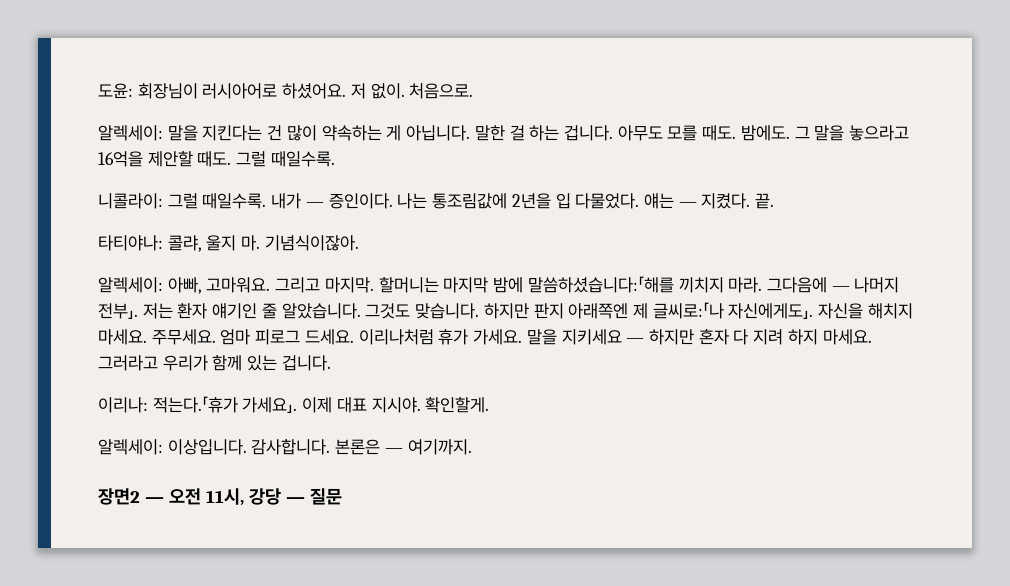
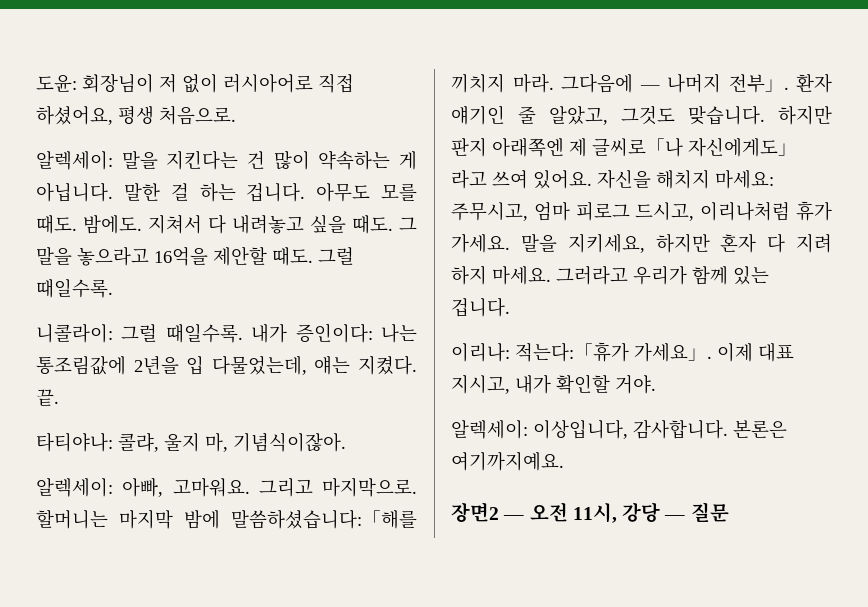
- 도윤: 회장님이 러시아어로 하셨어요. 저 없이. 처음으로.
+ 도윤: 회장님이 저 없이 러시아어로 직접 하셨어요, 평생 처음으로.
+ 지쳐서 다 내려놓고 싶을 때도.
- 내가 — 증인이다. 나는 통조림값에 2년을 입 다물었다. 얘는 — 지켰다.
+ 내가 증인이다: 나는 통조림값에 2년을 입 다물었는데, 얘는 지켰다.
- 타티야나: 콜랴, 울지 마. 기념식이잖아.
+ 타티야나: 콜랴, 울지 마, 기념식이잖아.
- 그리고 마지막.
+ 그리고 마지막으로.
- 저는 환자 얘기인 줄 알았습니다. 그것도 맞습니다.
+ 환자 얘기인 줄 알았고, 그것도 맞습니다.
- 하지만 판지 아래쪽엔 제 글씨로:「나 자신에게도」. 자신을 해치지 마세요. 주무세요. 엄마 피로그 드세요. 이리나처럼 휴가 가세요.
+ 하지만 판지 아래쪽엔 제 글씨로「나 자신에게도」라고 쓰여 있어요. 자신을 해치지 마세요: 주무시고, 엄마 피로그 드시고, 이리나처럼 휴가 가세요.
- 말을 지키세요 — 하지만 혼자 다 지려 하지 마세요.
+ 말을 지키세요, 하지만 혼자 다 지려 하지 마세요.
- 이리나: 적는다.「휴가 가세요」.
+ 이리나: 적는다:「휴가 가세요」.
- 이제 대표 지시야. 확인할게.
- 알렉세이: 이상입니다. 감사합니다.
+ 이제 대표 지시고, 내가 확인할 거야.
+ 알렉세이: 이상입니다, 감사합니다.
- 본론은 — 여기까지.
+ 본론은 여기까지예요.

